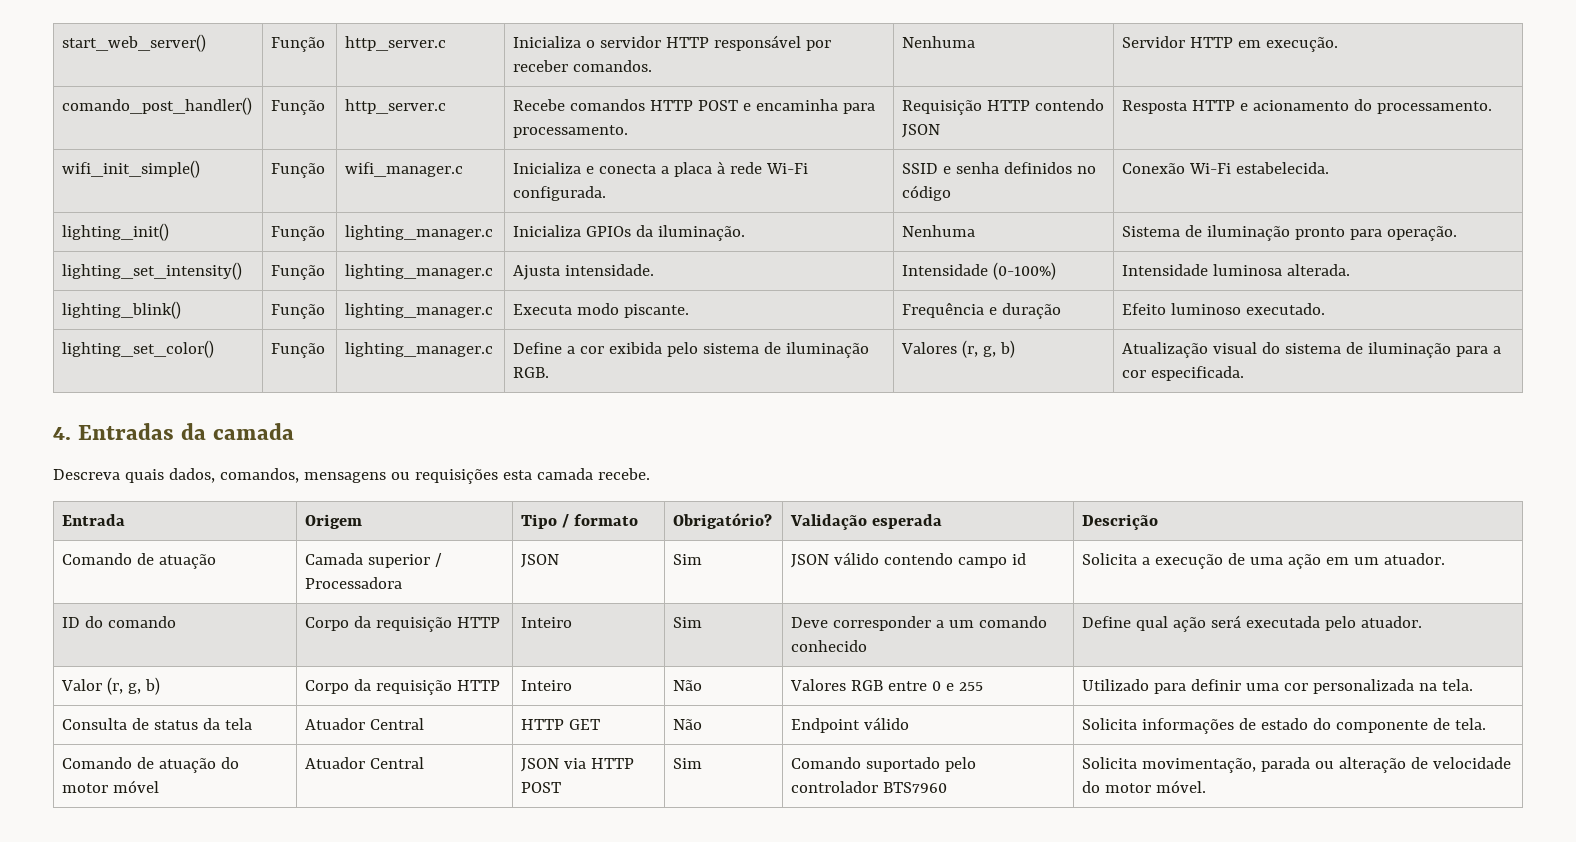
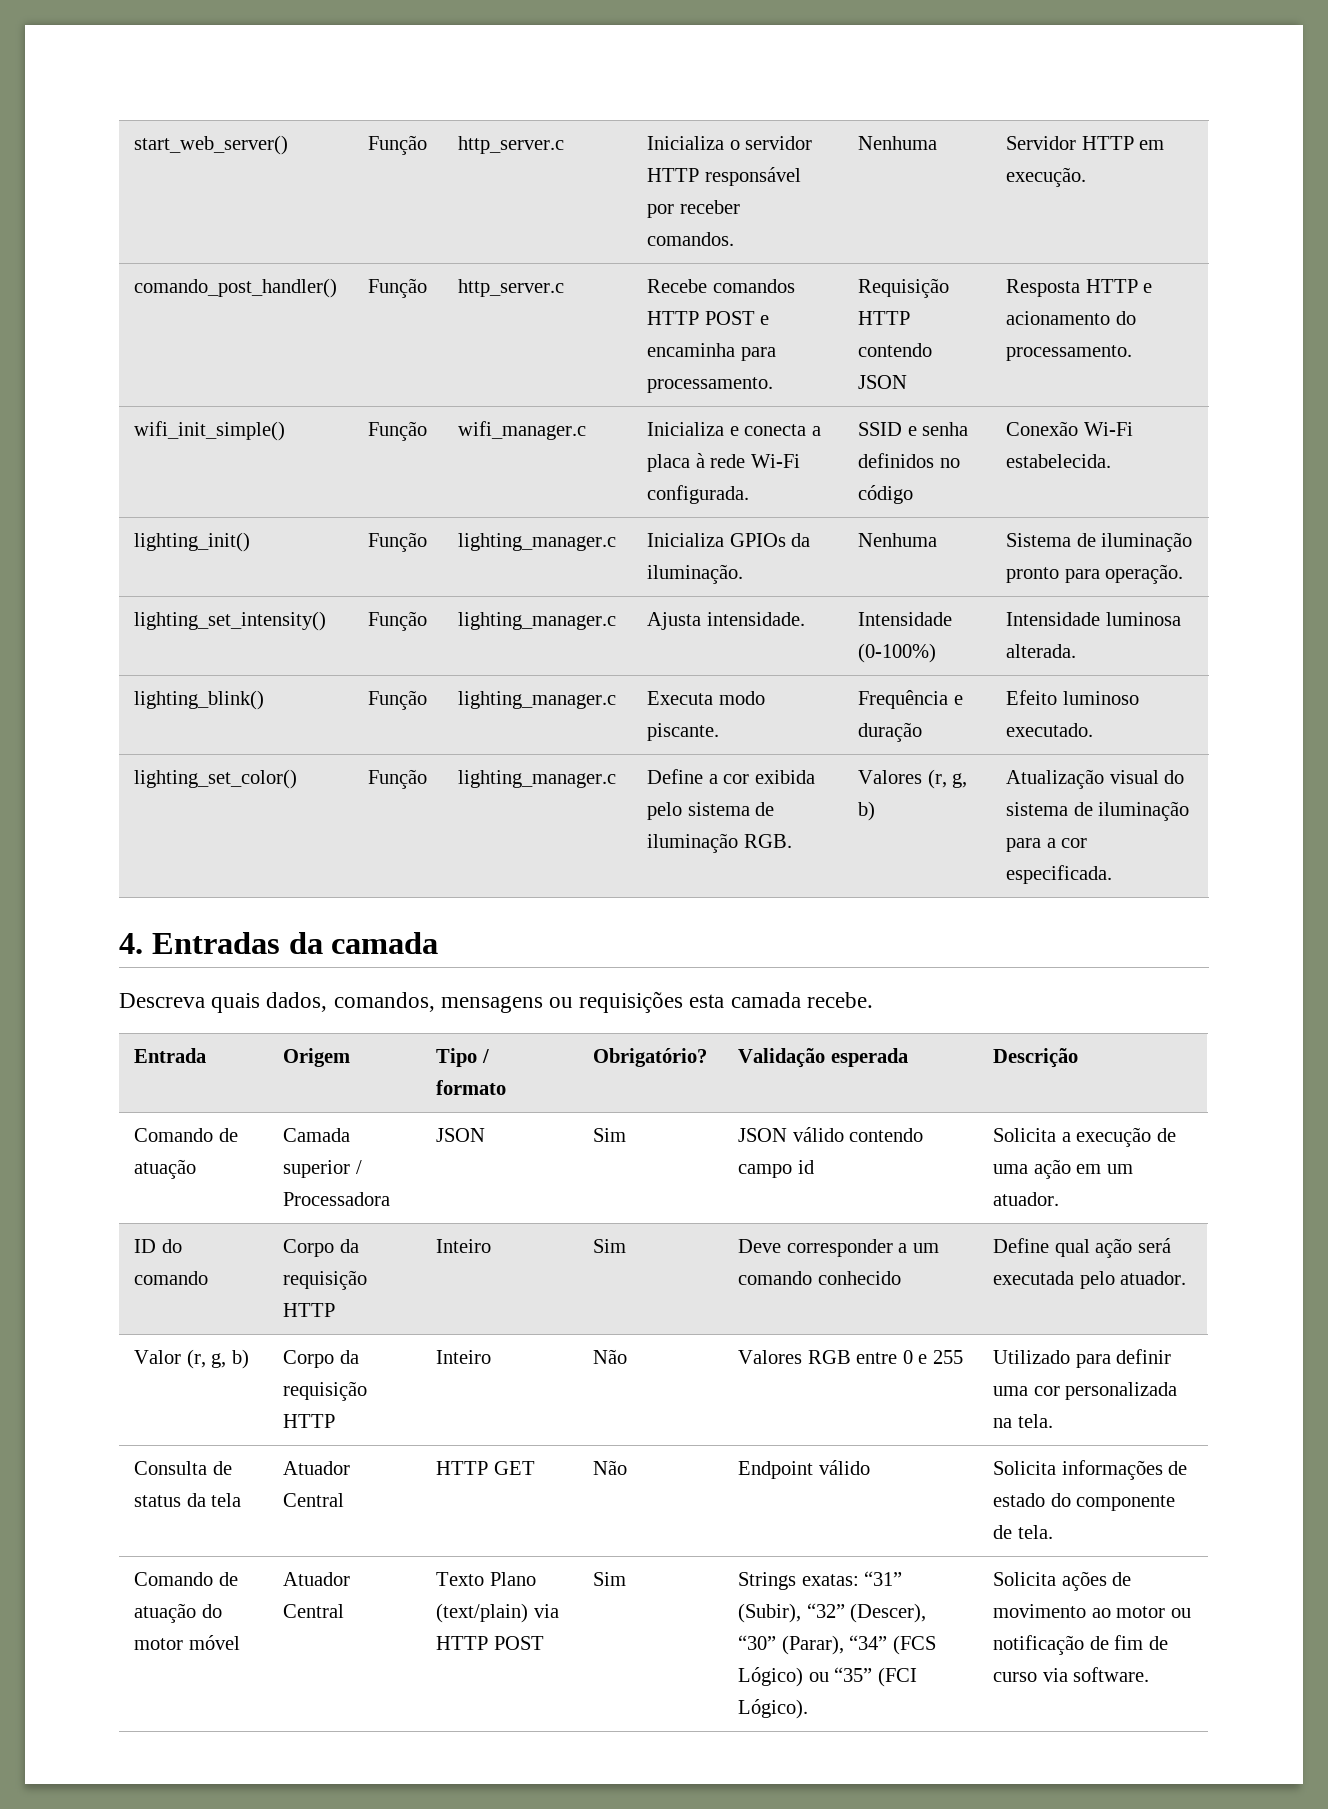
- JSON via HTTP POST
+ Texto Plano (text/plain) via HTTP POST
- Comando suportado pelo controlador BTS7960 | Solicita movimentação, parada ou alteração de velocidade do motor móvel.
+ Strings exatas: “31” (Subir), “32” (Descer), “30” (Parar), “34” (FCS Lógico) ou “35” (FCI Lógico). | Solicita ações de movimento ao motor ou notificação de fim de curso via software.

